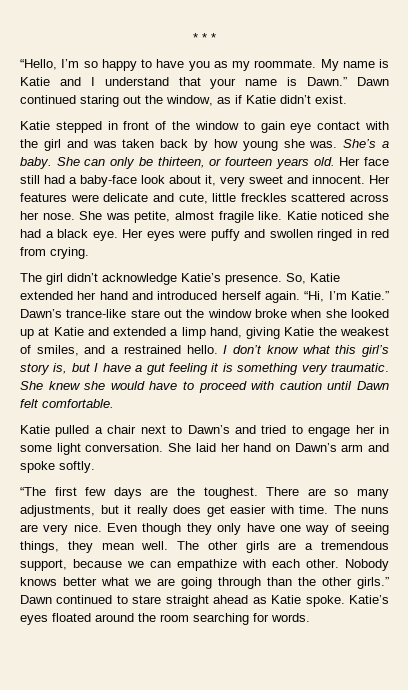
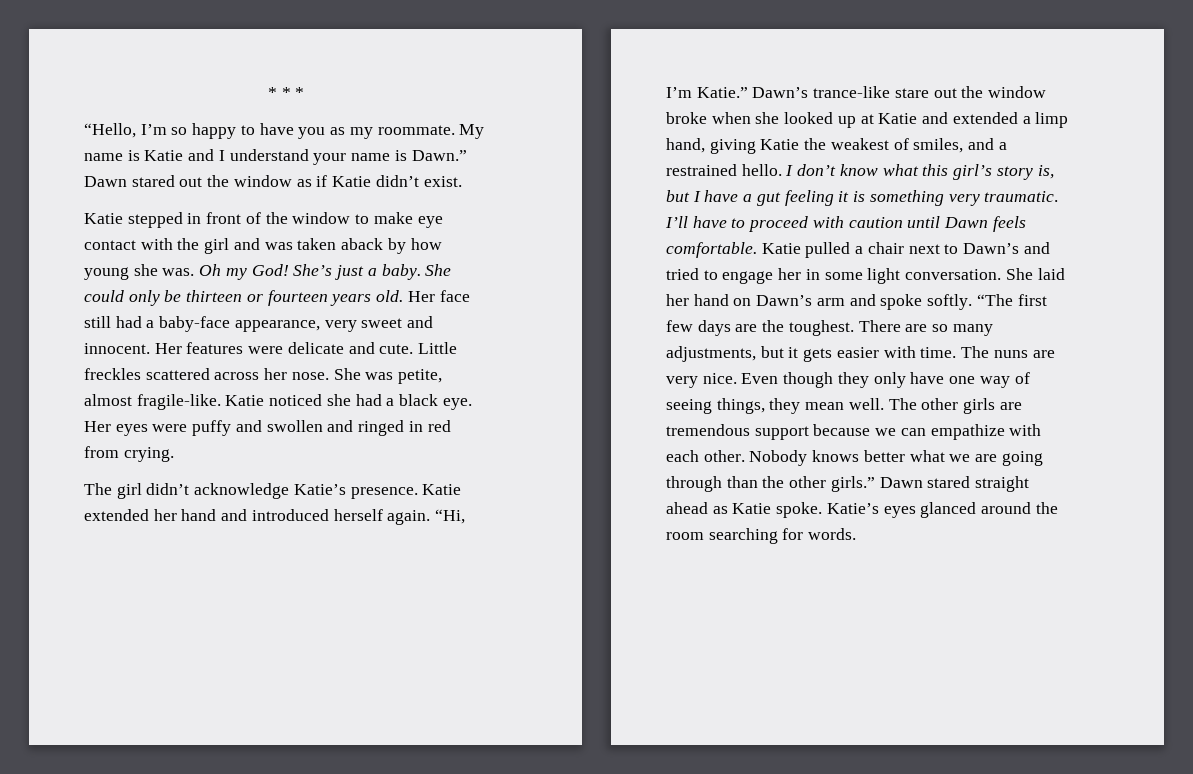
- My name is Katie and I understand that your name is Dawn.”
+ My name is Katie and I understand your name is Dawn.”
- Dawn continued staring out the window, as if Katie didn’t exist.
+ Dawn stared out the window as if Katie didn’t exist.
- Katie stepped in front of the window to gain eye contact with the girl and was taken back by how young she was.
+ Katie stepped in front of the window to make eye contact with the girl and was taken aback by how young she was.
- She’s a baby.
+ Oh my God! She’s just a baby.
- She can only be thirteen, or fourteen years old.
+ She could only be thirteen or fourteen years old.
- Her face still had a baby-face look about it, very sweet and innocent.
+ Her face still had a baby-face appearance, very sweet and innocent.
- Her features were delicate and cute, little freckles scattered across her nose.
+ Her features were delicate and cute. Little freckles scattered across her nose.
- She was petite, almost fragile like.
+ She was petite, almost fragile-like.
- Her eyes were puffy and swollen ringed in red from crying.
+ Her eyes were puffy and swollen and ringed in red from crying.
- So, Katie extended her hand and introduced herself again.
+ Katie extended her hand and introduced herself again.
- She knew she would have to proceed with caution until Dawn felt comfortable.
- Katie pulled a chair next to Dawn’s and tried to engage her in some light conversation.
+ I’ll have to proceed with caution until Dawn feels comfortable. Katie pulled a chair next to Dawn’s and tried to engage her in some light conversation.
- She laid her hand on Dawn’s arm and spoke softly.
- “The first few days are the toughest.
+ She laid her hand on Dawn’s arm and spoke softly. “The first few days are the toughest.
- There are so many adjustments, but it really does get easier with time.
+ There are so many adjustments, but it gets easier with time.
- The other girls are a tremendous support, because we can empathize with each other.
+ The other girls are tremendous support because we can empathize with each other.
- Dawn continued to stare straight ahead as Katie spoke.
+ Dawn stared straight ahead as Katie spoke.
- Katie’s eyes floated around the room searching for words.
+ Katie’s eyes glanced around the room searching for words.

